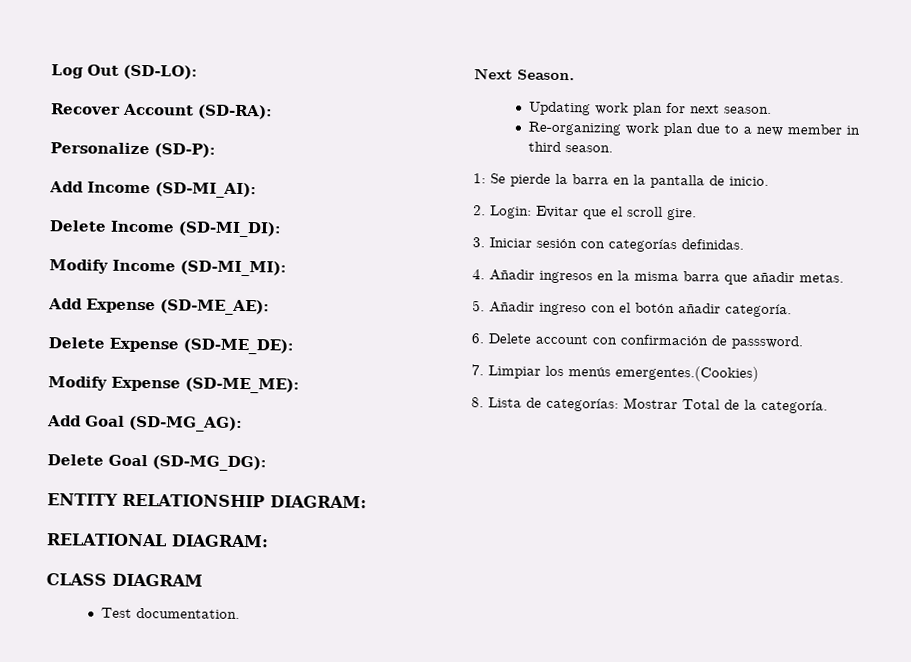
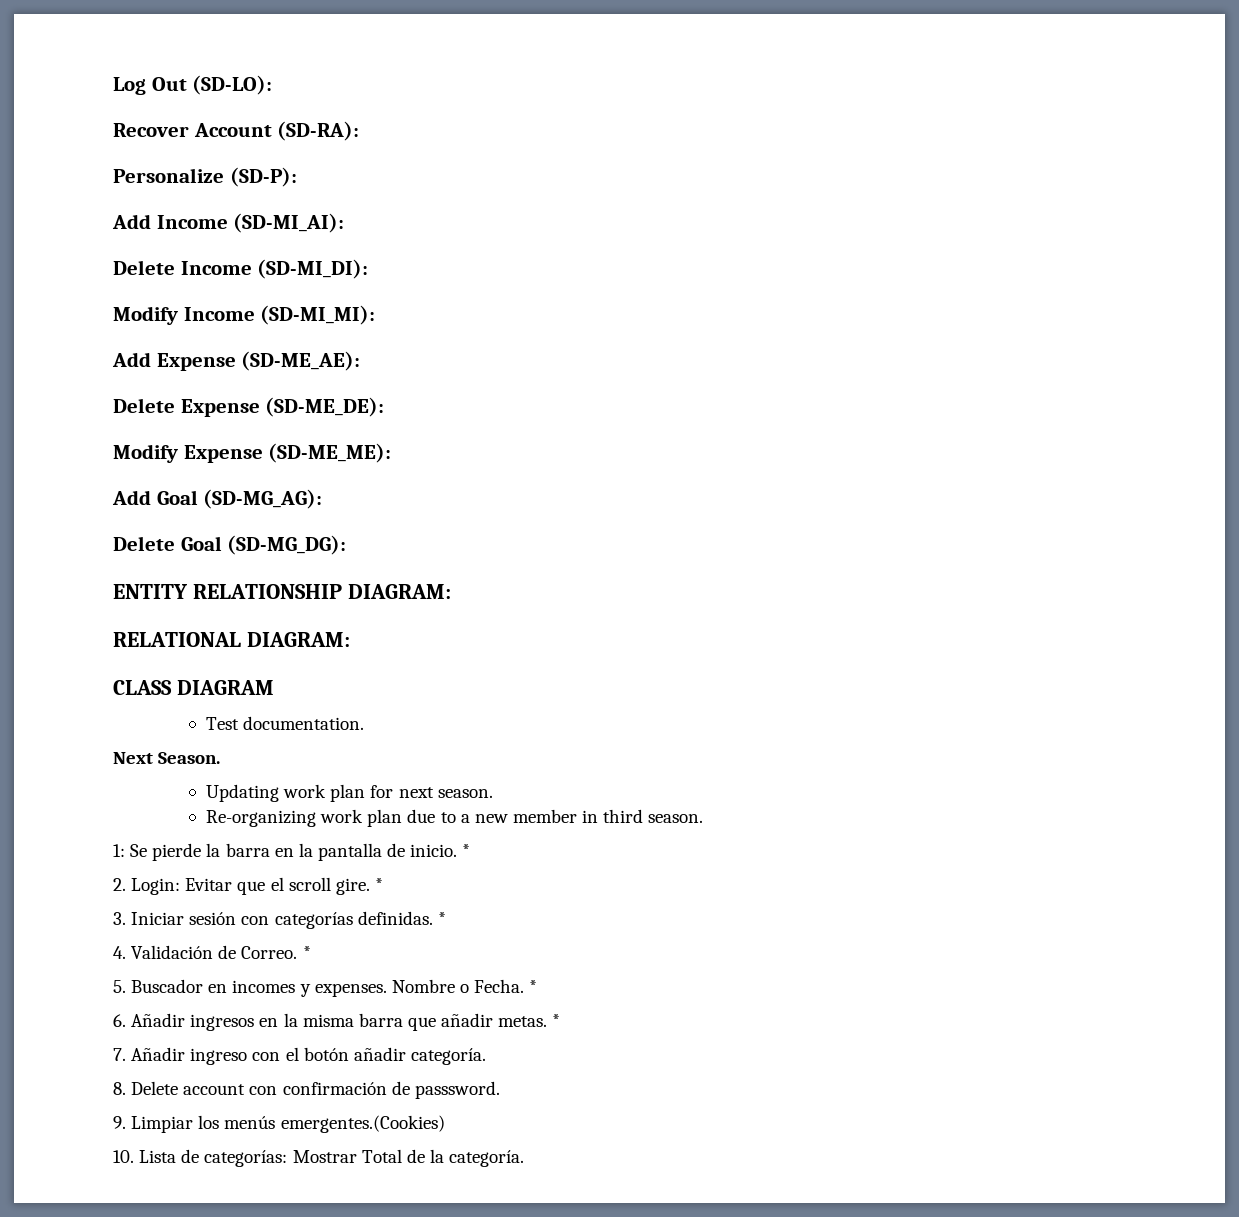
- 1: Se pierde la barra en la pantalla de inicio.
+ 1: Se pierde la barra en la pantalla de inicio. *
- 2. Login: Evitar que el scroll gire.
+ 2. Login: Evitar que el scroll gire. *
- 3. Iniciar sesión con categorías definidas.
+ 3. Iniciar sesión con categorías definidas. *
- 4. Añadir ingresos en la misma barra que añadir metas.
- 5. Añadir ingreso con el botón añadir categoría.
+ 4. Validación de Correo. *
+ 5. Buscador en incomes y expenses. Nombre o Fecha. *
+ 6. Añadir ingresos en la misma barra que añadir metas. *
+ 7. Añadir ingreso con el botón añadir categoría.
- 6. Delete account con confirmación de passsword.
+ 8. Delete account con confirmación de passsword.
- 7. Limpiar los menús emergentes.(Cookies)
+ 9. Limpiar los menús emergentes.(Cookies)
- 8. Lista de categorías: Mostrar Total de la categoría.
+ 10. Lista de categorías: Mostrar Total de la categoría.

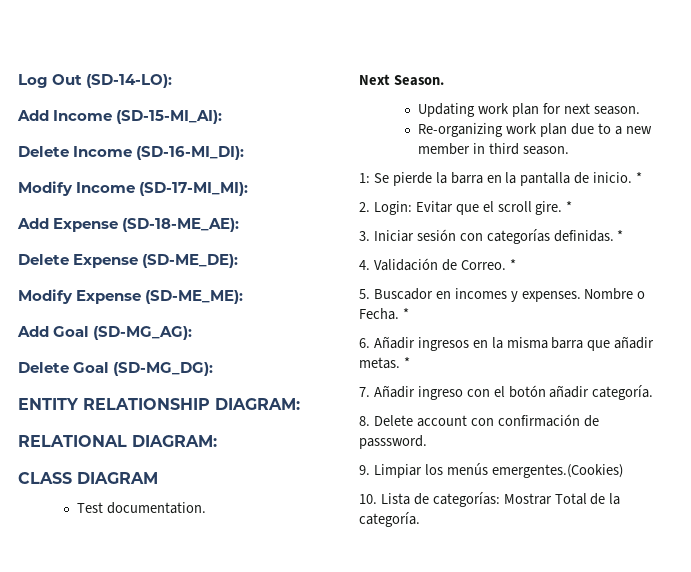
- Log Out (SD-LO):
- Recover Account (SD-RA):
- Personalize (SD-P):
+ Log Out (SD-14-LO):
- Add Income (SD-MI_AI):
+ Add Income (SD-15-MI_AI):
- Delete Income (SD-MI_DI):
+ Delete Income (SD-16-MI_DI):
- Modify Income (SD-MI_MI):
+ Modify Income (SD-17-MI_MI):
- Add Expense (SD-ME_AE):
+ Add Expense (SD-18-ME_AE):

